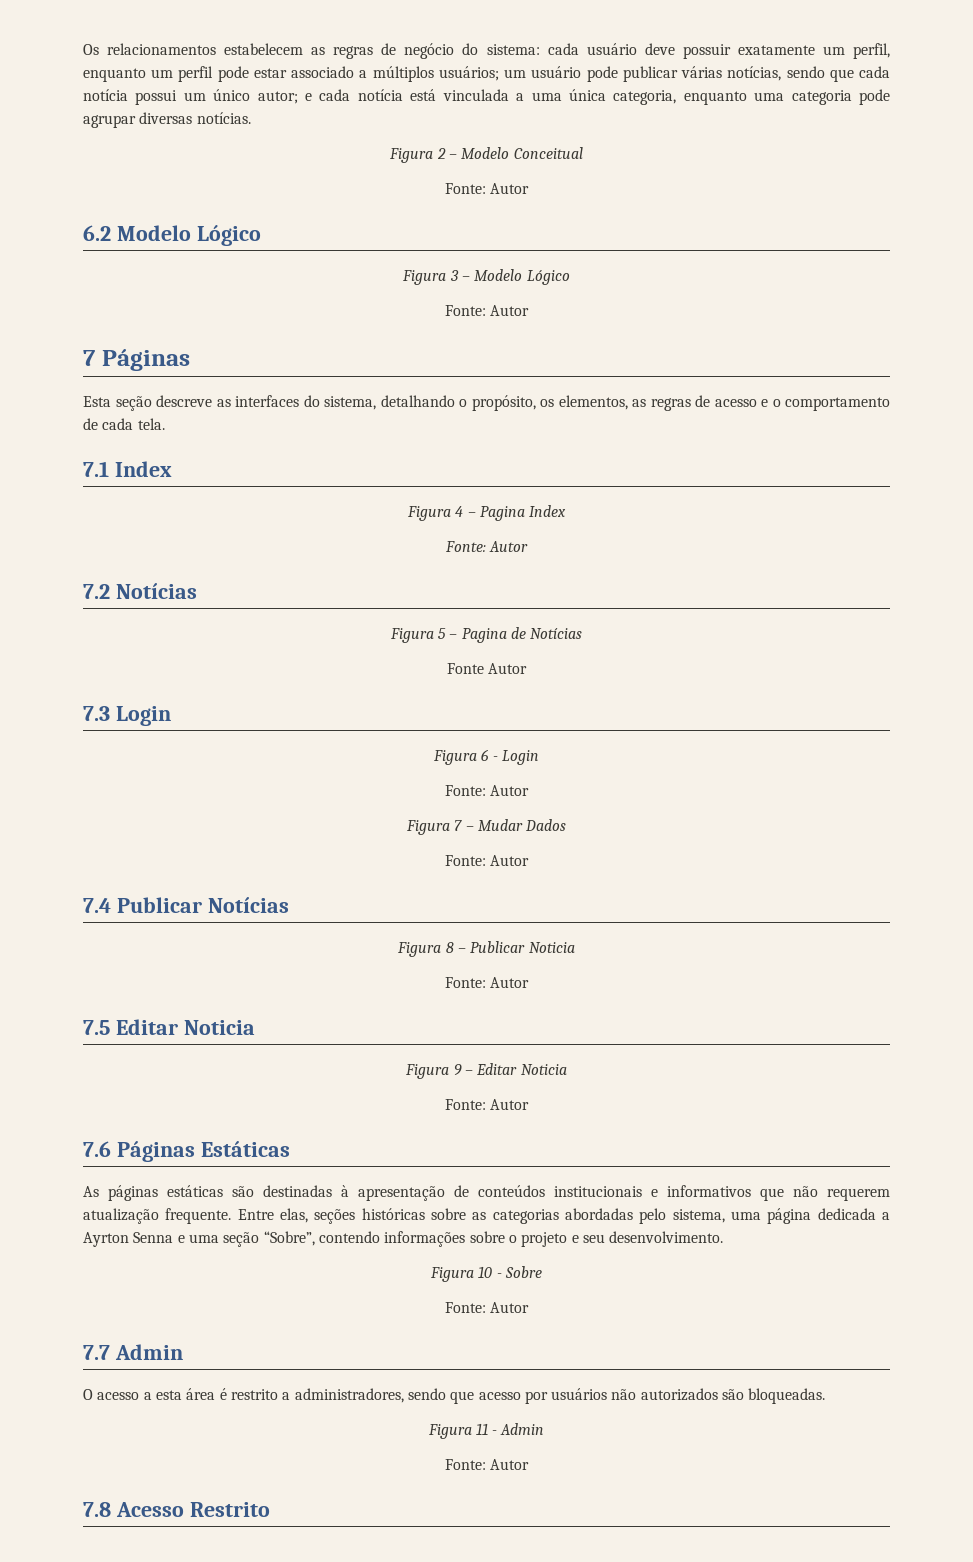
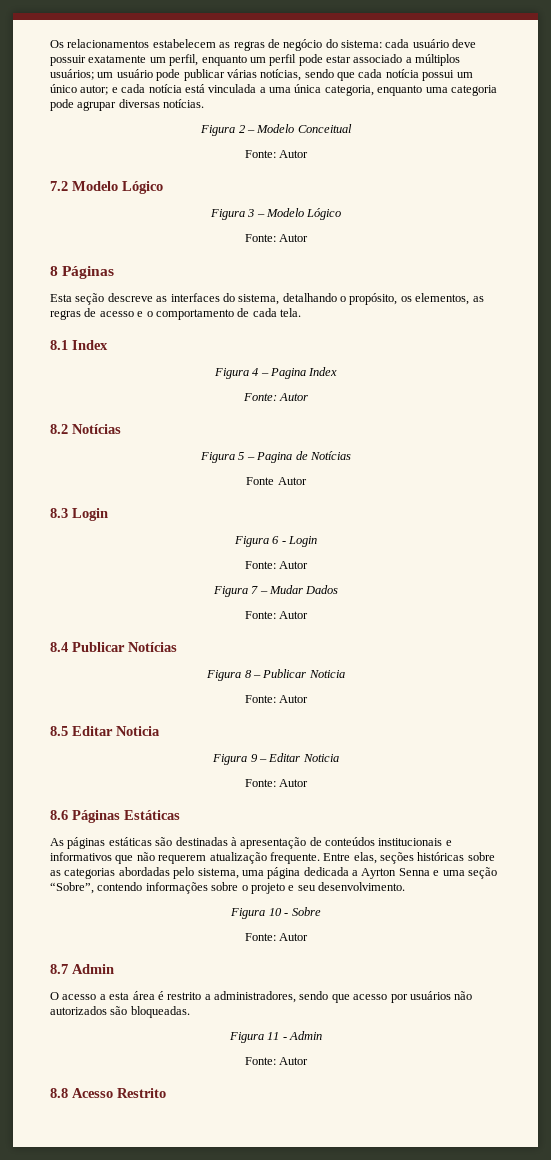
- 6.2 Modelo Lógico
+ 7.2 Modelo Lógico
- 7 Páginas
+ 8 Páginas
- 7.1 Index
+ 8.1 Index
- 7.2 Notícias
+ 8.2 Notícias
- 7.3 Login
+ 8.3 Login
- 7.4 Publicar Notícias
+ 8.4 Publicar Notícias
- 7.5 Editar Noticia
+ 8.5 Editar Noticia
- 7.6 Páginas Estáticas
+ 8.6 Páginas Estáticas
- 7.7 Admin
+ 8.7 Admin
- 7.8 Acesso Restrito
+ 8.8 Acesso Restrito

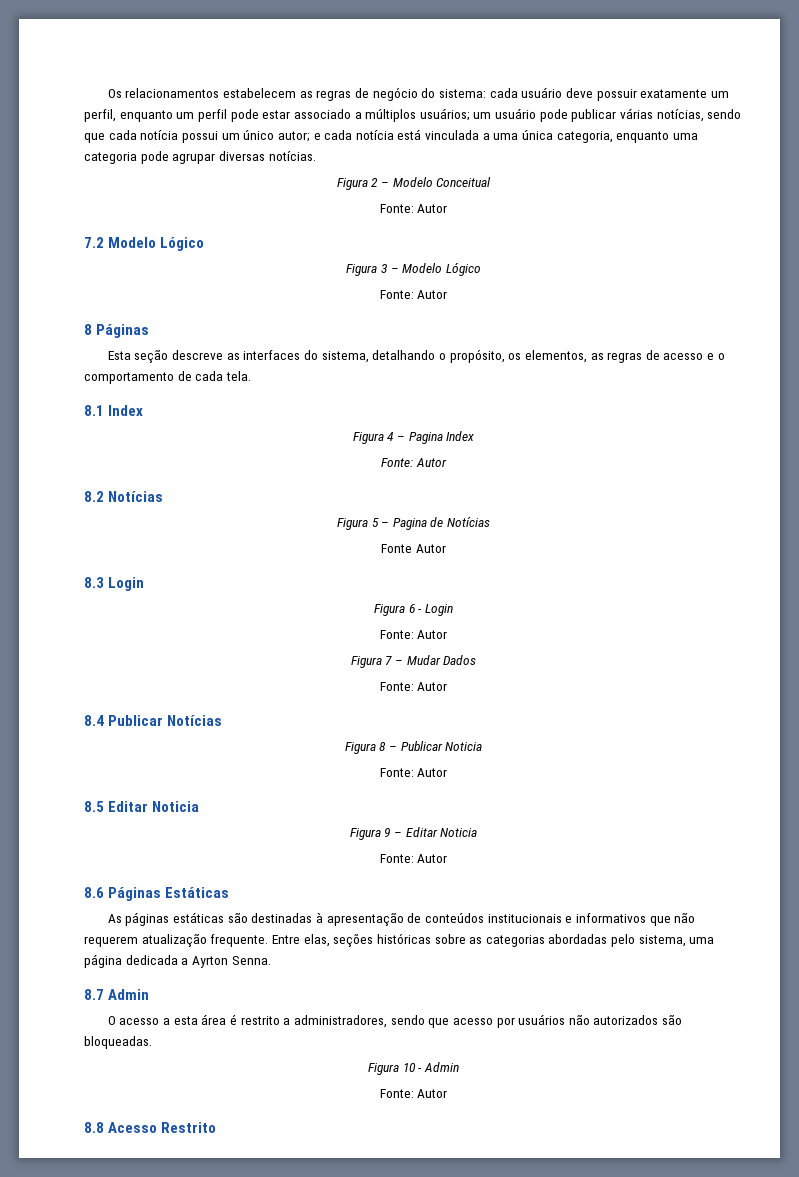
- Entre elas, seções históricas sobre as categorias abordadas pelo sistema, uma página dedicada a Ayrton Senna e uma seção “Sobre”, contendo informações sobre o projeto e seu desenvolvimento.
- Figura 10 - Sobre
- Fonte: Autor
+ Entre elas, seções históricas sobre as categorias abordadas pelo sistema, uma página dedicada a Ayrton Senna.
- Figura 11 - Admin
+ Figura 10 - Admin

